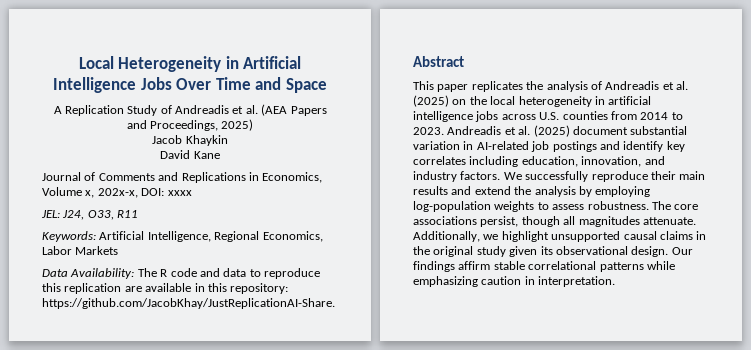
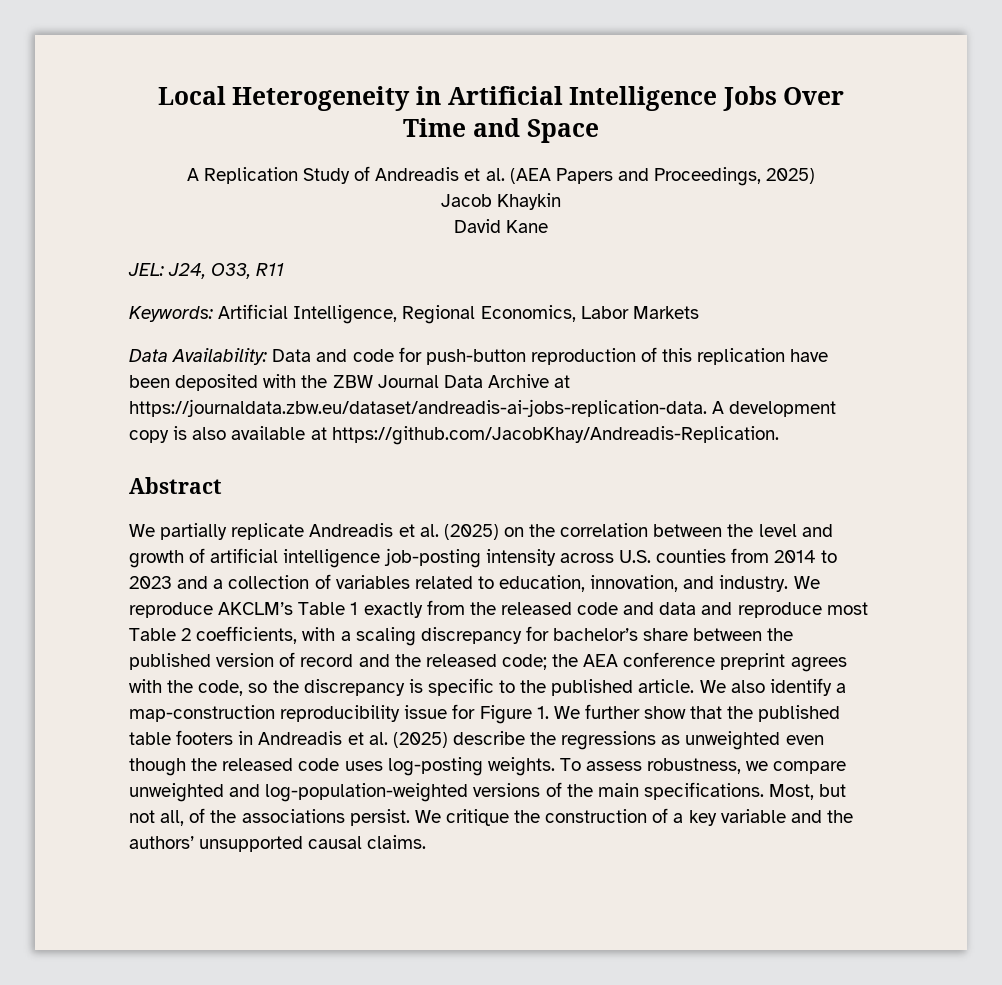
- Journal of Comments and Replications in Economics, Volume x, 202x-x, DOI: xxxx
- Data Availability: The R code and data to reproduce this replication are available in this repository: https://github.com/JacobKhay/JustReplicationAI-Share.
+ Data Availability: Data and code for push-button reproduction of this replication have been deposited with the ZBW Journal Data Archive at https://journaldata.zbw.eu/dataset/andreadis-ai-jobs-replication-data. A development copy is also available at https://github.com/JacobKhay/Andreadis-Replication.
  Abstract
- This paper replicates the analysis of Andreadis et al. (2025) on the local heterogeneity in artificial intelligence jobs across U.S. counties from 2014 to 2023. Andreadis et al. (2025) document substantial variation in AI-related job postings and identify key correlates including education, innovation, and industry factors. We successfully reproduce their main results and extend the analysis by employing log-population weights to assess robustness. The core associations persist, though all magnitudes attenuate. Additionally, we highlight unsupported causal claims in the original study given its observational design. Our findings affirm stable correlational patterns while emphasizing caution in interpretation.
+ We partially replicate Andreadis et al. (2025) on the correlation between the level and growth of artificial intelligence job-posting intensity across U.S. counties from 2014 to 2023 and a collection of variables related to education, innovation, and industry. We reproduce AKCLM’s Table 1 exactly from the released code and data and reproduce most Table 2 coefficients, with a scaling discrepancy for bachelor’s share between the published version of record and the released code; the AEA conference preprint agrees with the code, so the discrepancy is specific to the published article. We also identify a map-construction reproducibility issue for Figure 1. We further show that the published table footers in Andreadis et al. (2025) describe the regressions as unweighted even though the released code uses log-posting weights. To assess robustness, we compare unweighted and log-population-weighted versions of the main specifications. Most, but not all, of the associations persist. We critique the construction of a key variable and the authors’ unsupported causal claims.

